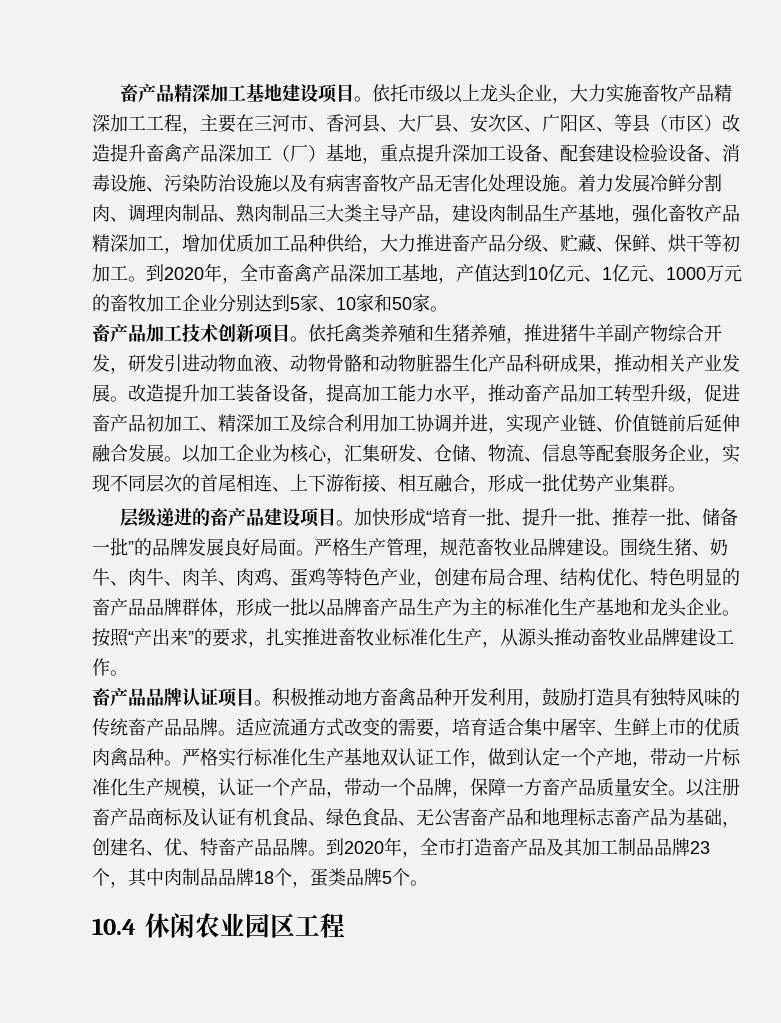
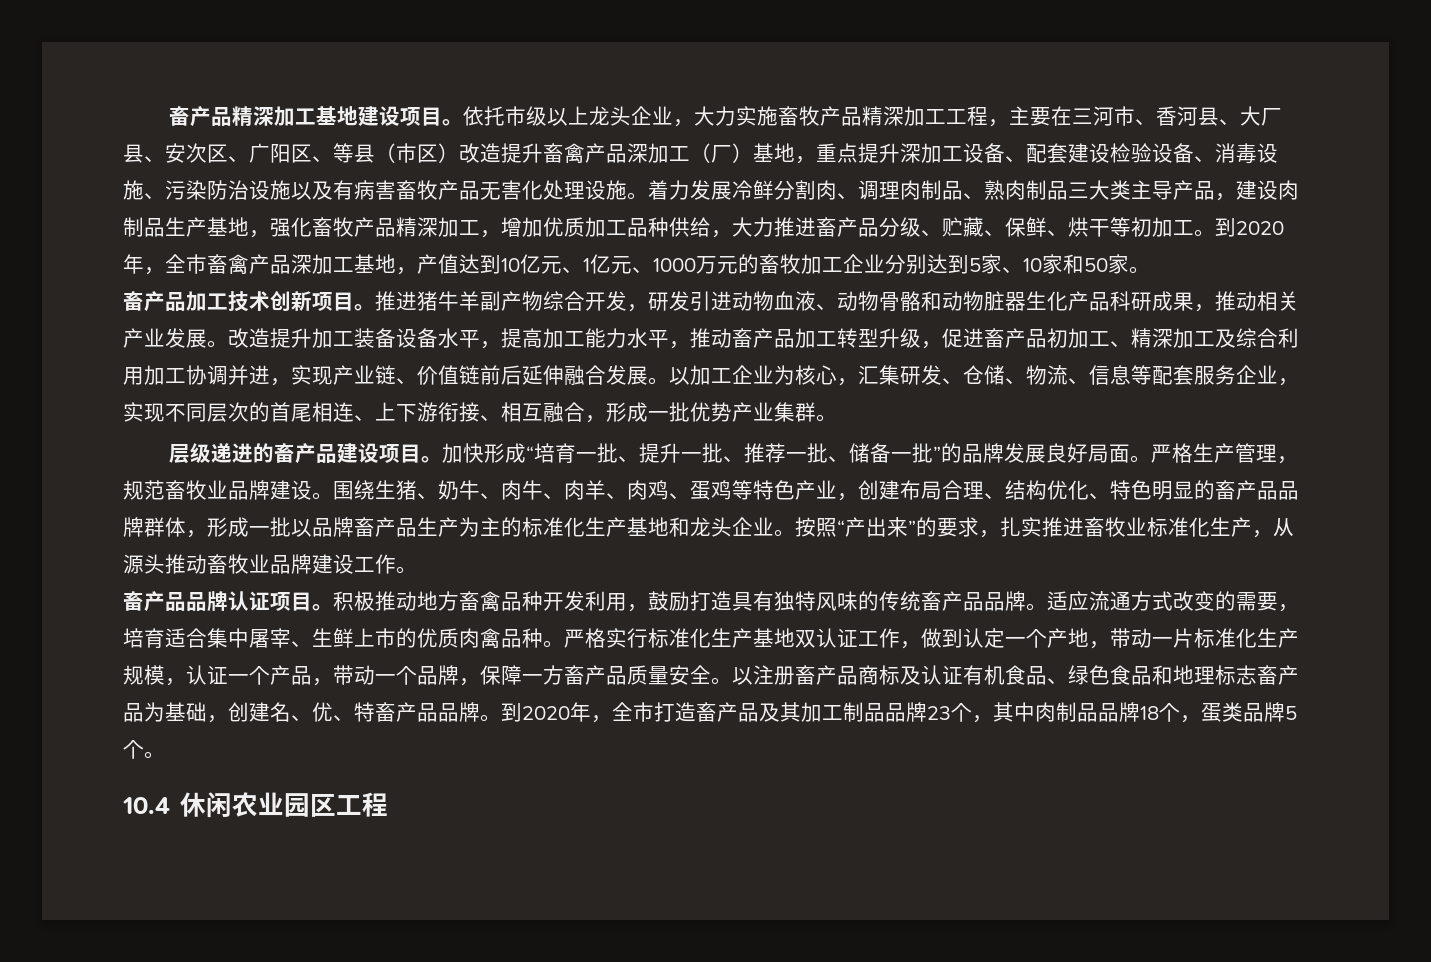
- 依托禽类养殖和生猪养殖，推进猪牛羊副产物综合开发，研发引进动物血液、动物骨骼和动物脏器生化产品科研成果，推动相关产业发展。
+ 推进猪牛羊副产物综合开发，研发引进动物血液、动物骨骼和动物脏器生化产品科研成果，推动相关产业发展。
- 改造提升加工装备设备，提高加工能力水平，推动畜产品加工转型升级，促进畜产品初加工、精深加工及综合利用加工协调并进，实现产业链、价值链前后延伸融合发展。
+ 改造提升加工装备设备水平，提高加工能力水平，推动畜产品加工转型升级，促进畜产品初加工、精深加工及综合利用加工协调并进，实现产业链、价值链前后延伸融合发展。
- 以注册畜产品商标及认证有机食品、绿色食品、无公害畜产品和地理标志畜产品为基础，创建名、优、特畜产品品牌。
+ 以注册畜产品商标及认证有机食品、绿色食品和地理标志畜产品为基础，创建名、优、特畜产品品牌。

